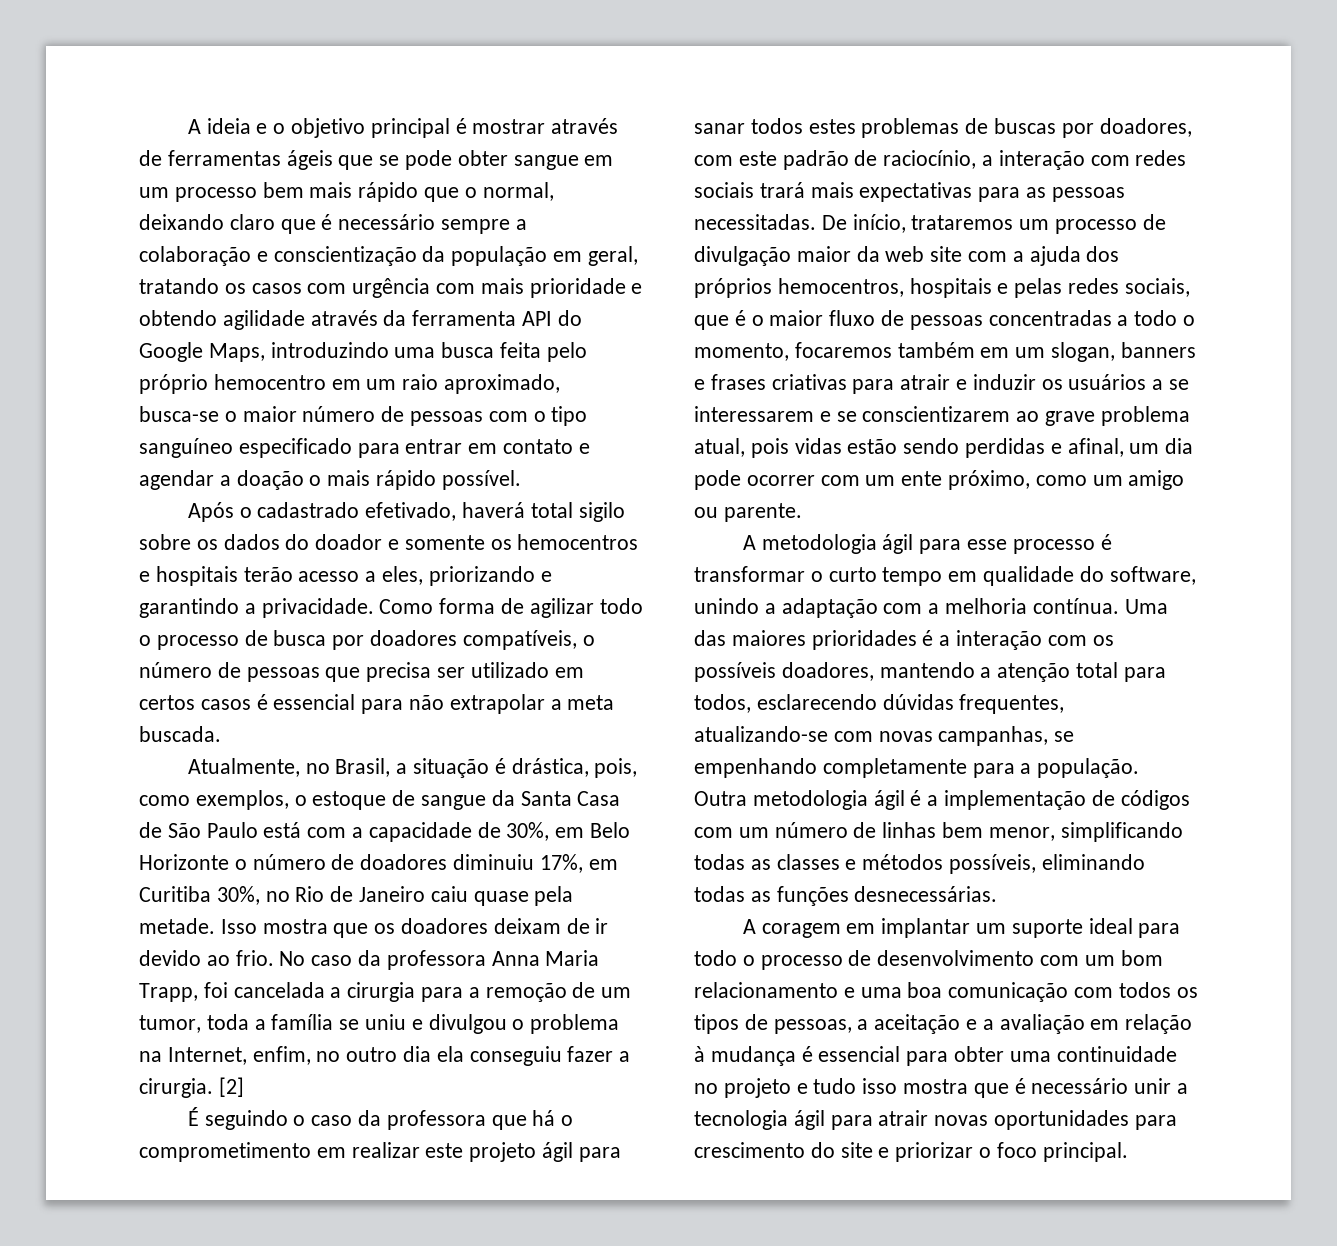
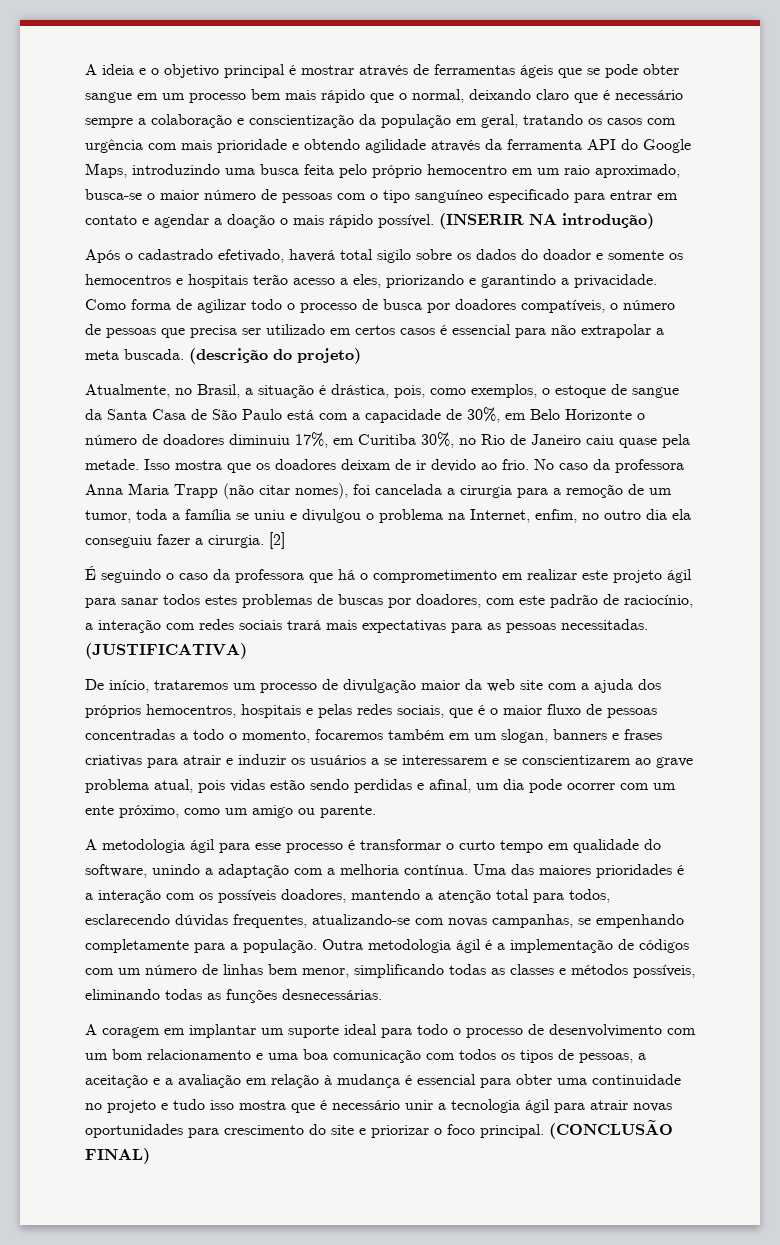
+ (INSERIR NA introdução)
+ (descrição do projeto)
- No caso da professora Anna Maria Trapp, foi cancelada a cirurgia para a remoção de um tumor, toda a família se uniu e divulgou o problema na Internet, enfim, no outro dia ela conseguiu fazer a cirurgia.
+ No caso da professora Anna Maria Trapp (não citar nomes), foi cancelada a cirurgia para a remoção de um tumor, toda a família se uniu e divulgou o problema na Internet, enfim, no outro dia ela conseguiu fazer a cirurgia.
- É seguindo o caso da professora que há o comprometimento em realizar este projeto ágil para sanar todos estes problemas de buscas por doadores, com este padrão de raciocínio, a interação com redes sociais trará mais expectativas para as pessoas necessitadas. De início, trataremos um processo de divulgação maior da web site com a ajuda dos próprios hemocentros, hospitais e pelas redes sociais, que é o maior fluxo de pessoas concentradas a todo o momento, focaremos também em um slogan, banners e frases criativas para atrair e induzir os usuários a se interessarem e se conscientizarem ao grave problema atual, pois vidas estão sendo perdidas e afinal, um dia pode ocorrer com um ente próximo, como um amigo ou parente.
+ É seguindo o caso da professora que há o comprometimento em realizar este projeto ágil para sanar todos estes problemas de buscas por doadores, com este padrão de raciocínio, a interação com redes sociais trará mais expectativas para as pessoas necessitadas. (JUSTIFICATIVA)
+ De início, trataremos um processo de divulgação maior da web site com a ajuda dos próprios hemocentros, hospitais e pelas redes sociais, que é o maior fluxo de pessoas concentradas a todo o momento, focaremos também em um slogan, banners e frases criativas para atrair e induzir os usuários a se interessarem e se conscientizarem ao grave problema atual, pois vidas estão sendo perdidas e afinal, um dia pode ocorrer com um ente próximo, como um amigo ou parente.
+ (CONCLUSÃO FINAL)

